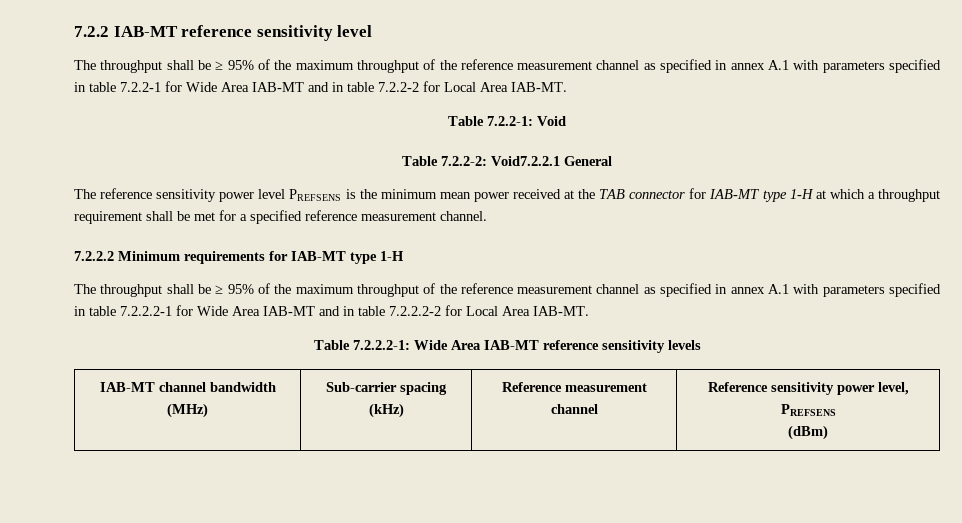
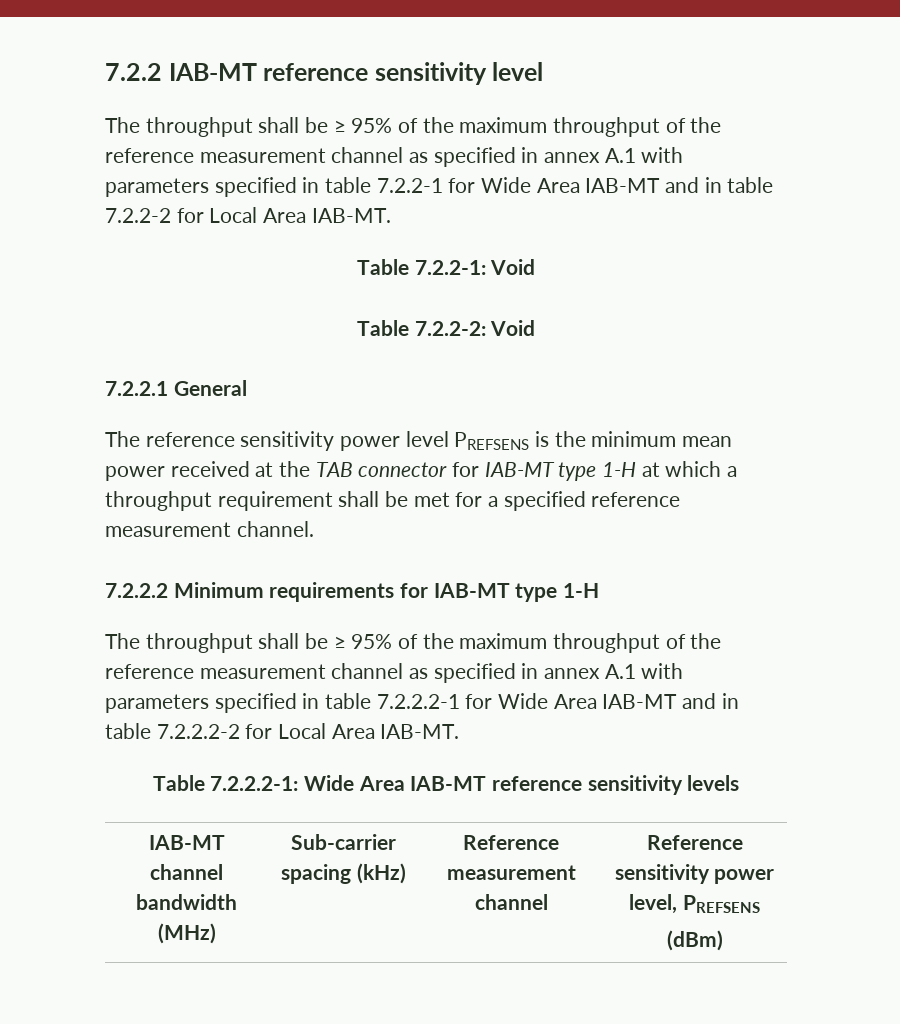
- Table 7.2.2-2: Void7.2.2.1 General
+ Table 7.2.2-2: Void
+ 7.2.2.1 General

